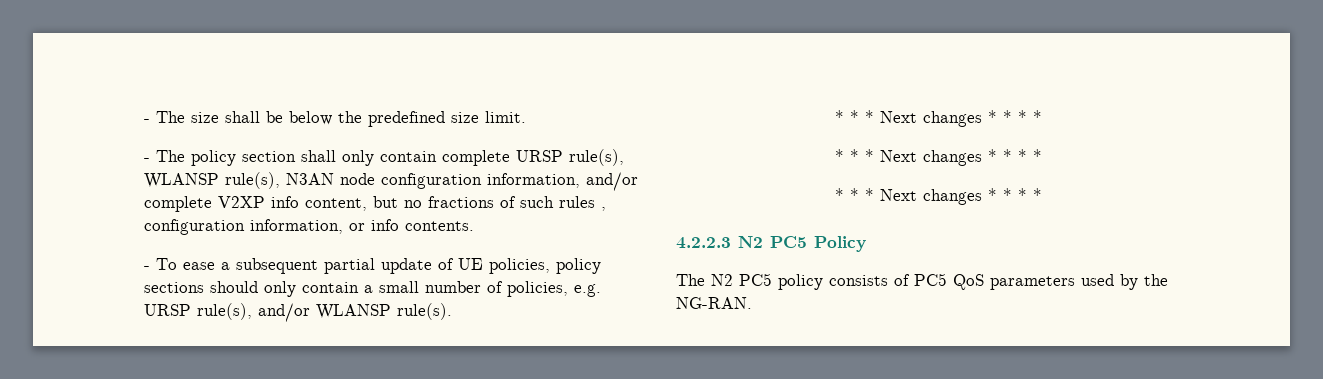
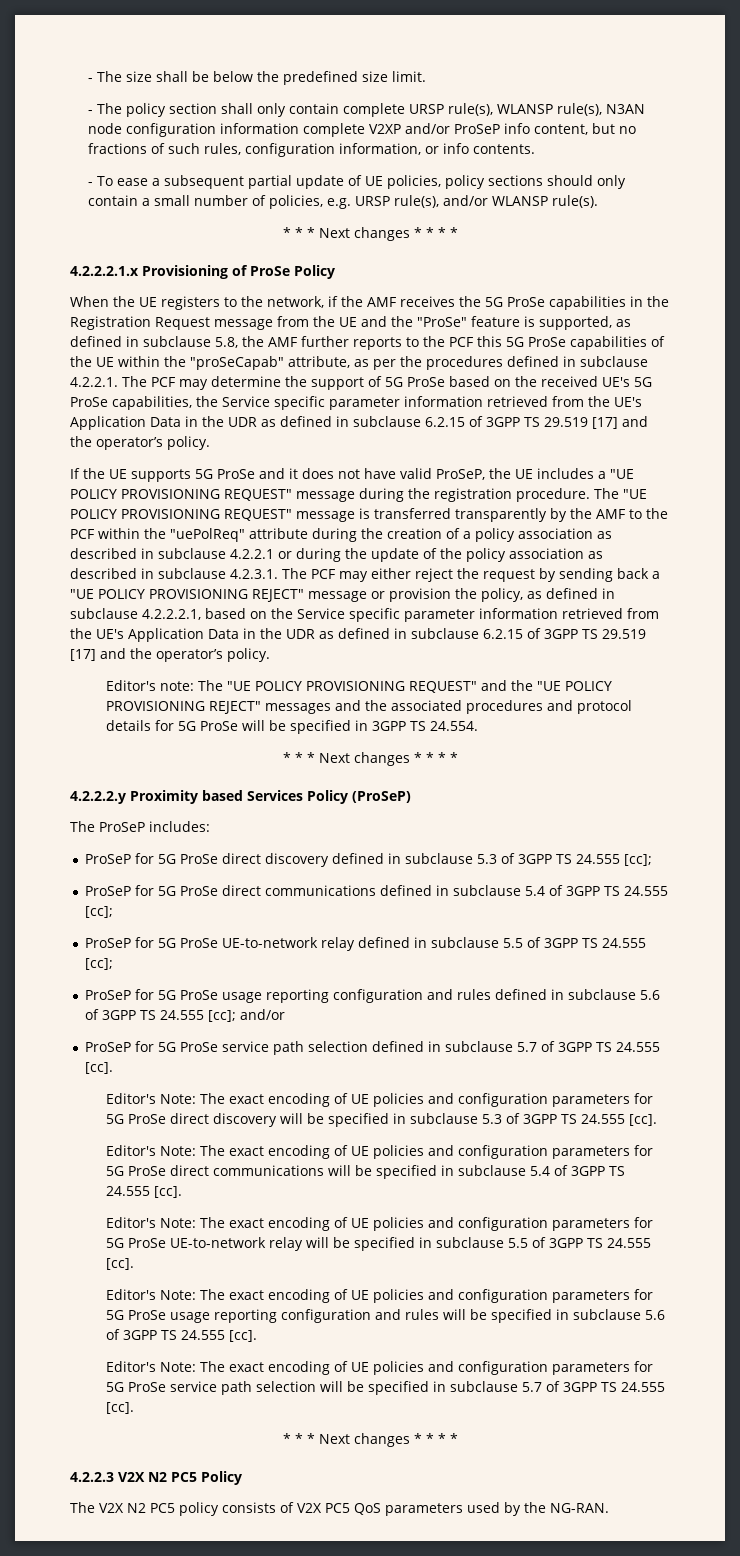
- - The policy section shall only contain complete URSP rule(s), WLANSP rule(s), N3AN node configuration information, and/or complete V2XP info content, but no fractions of such rules , configuration information, or info contents.
+ - The policy section shall only contain complete URSP rule(s), WLANSP rule(s), N3AN node configuration information complete V2XP and/or ProSeP info content, but no fractions of such rules, configuration information, or info contents.
  - To ease a subsequent partial update of UE policies, policy sections should only contain a small number of policies, e.g. URSP rule(s), and/or WLANSP rule(s).
  * * * Next changes * * * *
+ 4.2.2.2.1.x Provisioning of ProSe Policy
+ When the UE registers to the network, if the AMF receives the 5G ProSe capabilities in the Registration Request message from the UE and the "ProSe" feature is supported, as defined in subclause 5.8, the AMF further reports to the PCF this 5G ProSe capabilities of the UE within the "proSeCapab" attribute, as per the procedures defined in subclause 4.2.2.1. The PCF may determine the support of 5G ProSe based on the received UE's 5G ProSe capabilities, the Service specific parameter information retrieved from the UE's Application Data in the UDR as defined in subclause 6.2.15 of 3GPP TS 29.519 [17] and the operator’s policy.
+ If the UE supports 5G ProSe and it does not have valid ProSeP, the UE includes a "UE POLICY PROVISIONING REQUEST" message during the registration procedure. The "UE POLICY PROVISIONING REQUEST" message is transferred transparently by the AMF to the PCF within the "uePolReq" attribute during the creation of a policy association as described in subclause 4.2.2.1 or during the update of the policy association as described in subclause 4.2.3.1. The PCF may either reject the request by sending back a "UE POLICY PROVISIONING REJECT" message or provision the policy, as defined in subclause 4.2.2.2.1, based on the Service specific parameter information retrieved from the UE's Application Data in the UDR as defined in subclause 6.2.15 of 3GPP TS 29.519 [17] and the operator’s policy.
+ Editor's note: The "UE POLICY PROVISIONING REQUEST" and the "UE POLICY PROVISIONING REJECT" messages and the associated procedures and protocol details for 5G ProSe will be specified in 3GPP TS 24.554.
  * * * Next changes * * * *
+ 4.2.2.2.y Proximity based Services Policy (ProSeP)
+ The ProSeP includes:
+ ProSeP for 5G ProSe direct discovery defined in subclause 5.3 of 3GPP TS 24.555 [cc];
+ ProSeP for 5G ProSe direct communications defined in subclause 5.4 of 3GPP TS 24.555 [cc];
+ ProSeP for 5G ProSe UE-to-network relay defined in subclause 5.5 of 3GPP TS 24.555 [cc];
+ ProSeP for 5G ProSe usage reporting configuration and rules defined in subclause 5.6 of 3GPP TS 24.555 [cc]; and/or
+ ProSeP for 5G ProSe service path selection defined in subclause 5.7 of 3GPP TS 24.555 [cc].
+ Editor's Note: The exact encoding of UE policies and configuration parameters for 5G ProSe direct discovery will be specified in subclause 5.3 of 3GPP TS 24.555 [cc].
+ Editor's Note: The exact encoding of UE policies and configuration parameters for 5G ProSe direct communications will be specified in subclause 5.4 of 3GPP TS 24.555 [cc].
+ Editor's Note: The exact encoding of UE policies and configuration parameters for 5G ProSe UE-to-network relay will be specified in subclause 5.5 of 3GPP TS 24.555 [cc].
+ Editor's Note: The exact encoding of UE policies and configuration parameters for 5G ProSe usage reporting configuration and rules will be specified in subclause 5.6 of 3GPP TS 24.555 [cc].
+ Editor's Note: The exact encoding of UE policies and configuration parameters for 5G ProSe service path selection will be specified in subclause 5.7 of 3GPP TS 24.555 [cc].
- 4.2.2.3 N2 PC5 Policy
+ 4.2.2.3 V2X N2 PC5 Policy
- The N2 PC5 policy consists of PC5 QoS parameters used by the NG-RAN.
+ The V2X N2 PC5 policy consists of V2X PC5 QoS parameters used by the NG-RAN.

